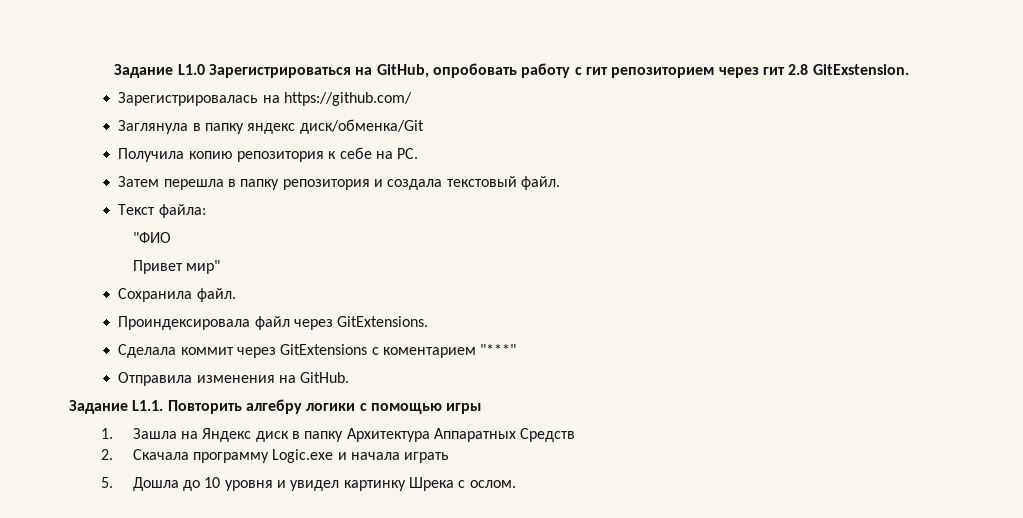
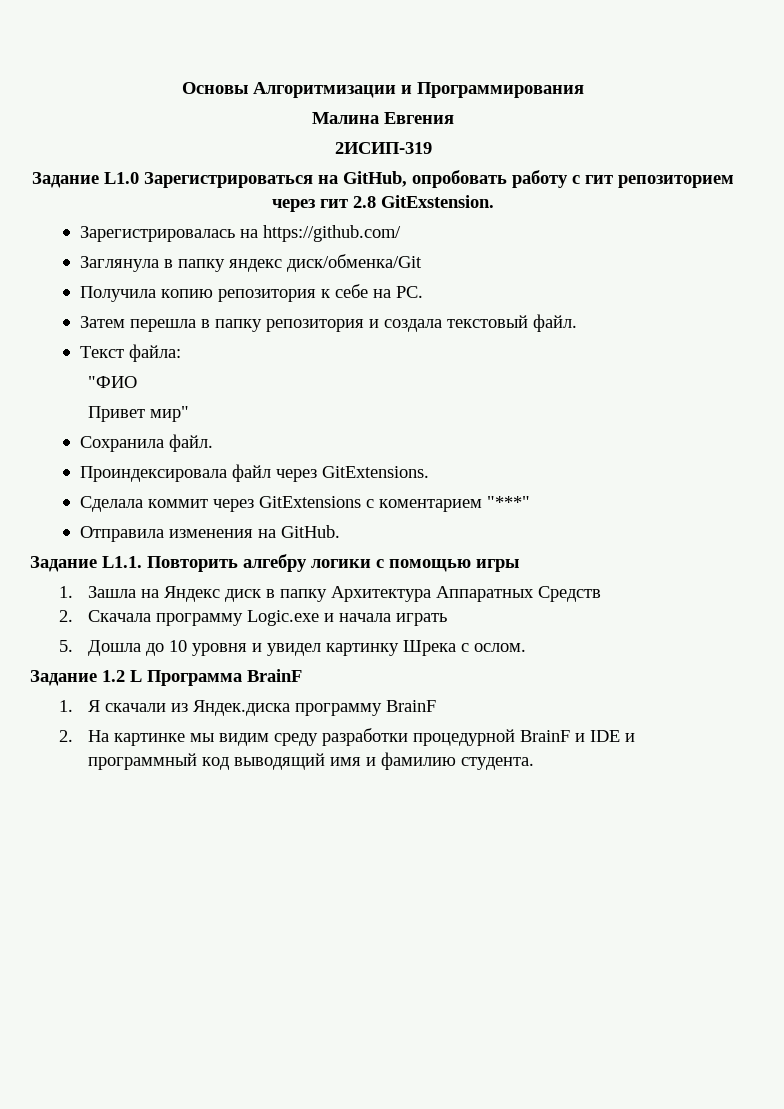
+ Основы Алгоритмизации и Программирования
+ Малина Евгения
+ 2ИСИП-319
+ Задание 1.2 L Программа BrainF
+ 1. Я скачали из Яндек.диска программу BrainF
+ 2. На картинке мы видим среду разработки процедурной BrainF и IDE и программный код выводящий имя и фамилию студента.

